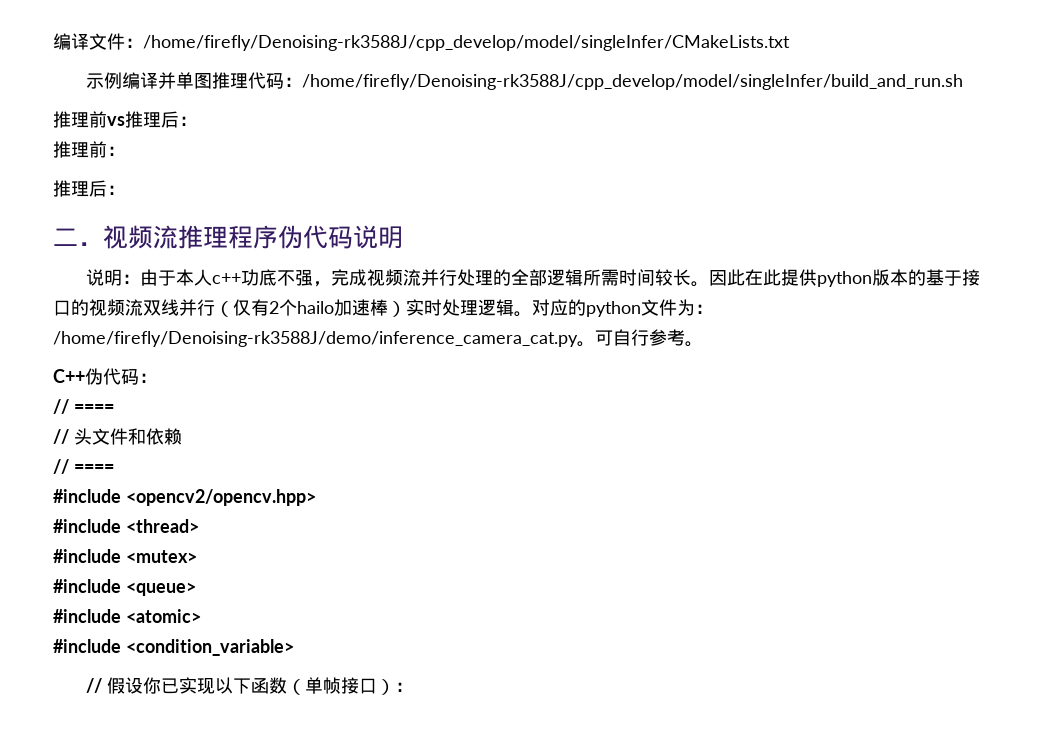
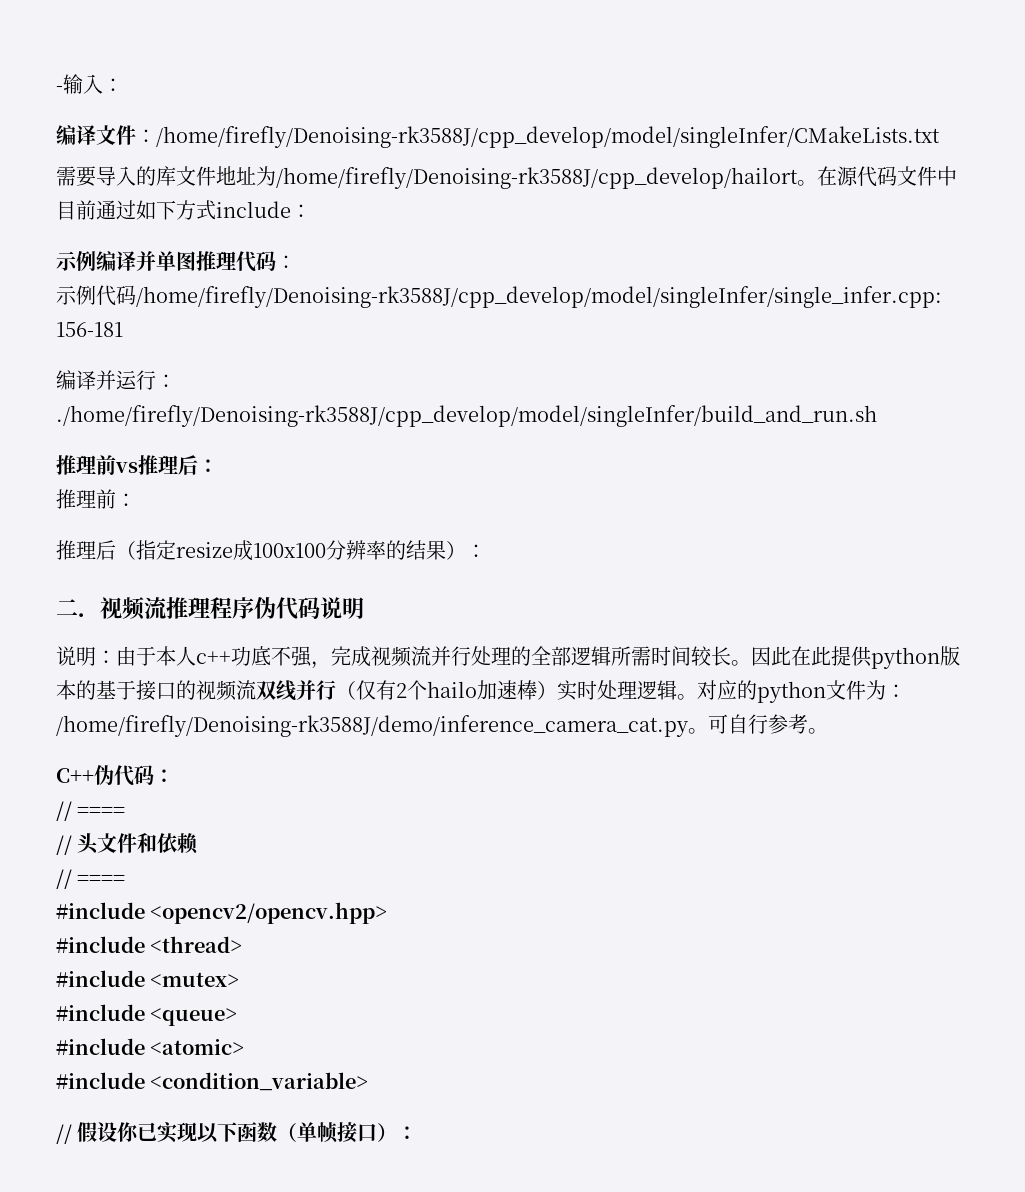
+ -输入：
+ 需要导入的库文件地址为/home/firefly/Denoising-rk3588J/cpp_develop/hailort。在源代码文件中目前通过如下方式include：
- 示例编译并单图推理代码：/home/firefly/Denoising-rk3588J/cpp_develop/model/singleInfer/build_and_run.sh
+ 示例编译并单图推理代码：
+ 示例代码/home/firefly/Denoising-rk3588J/cpp_develop/model/singleInfer/single_infer.cpp: 156-181
+ 编译并运行：./home/firefly/Denoising-rk3588J/cpp_develop/model/singleInfer/build_and_run.sh
  推理前：
- 推理后：
+ 推理后（指定resize成100x100分辨率的结果）：

